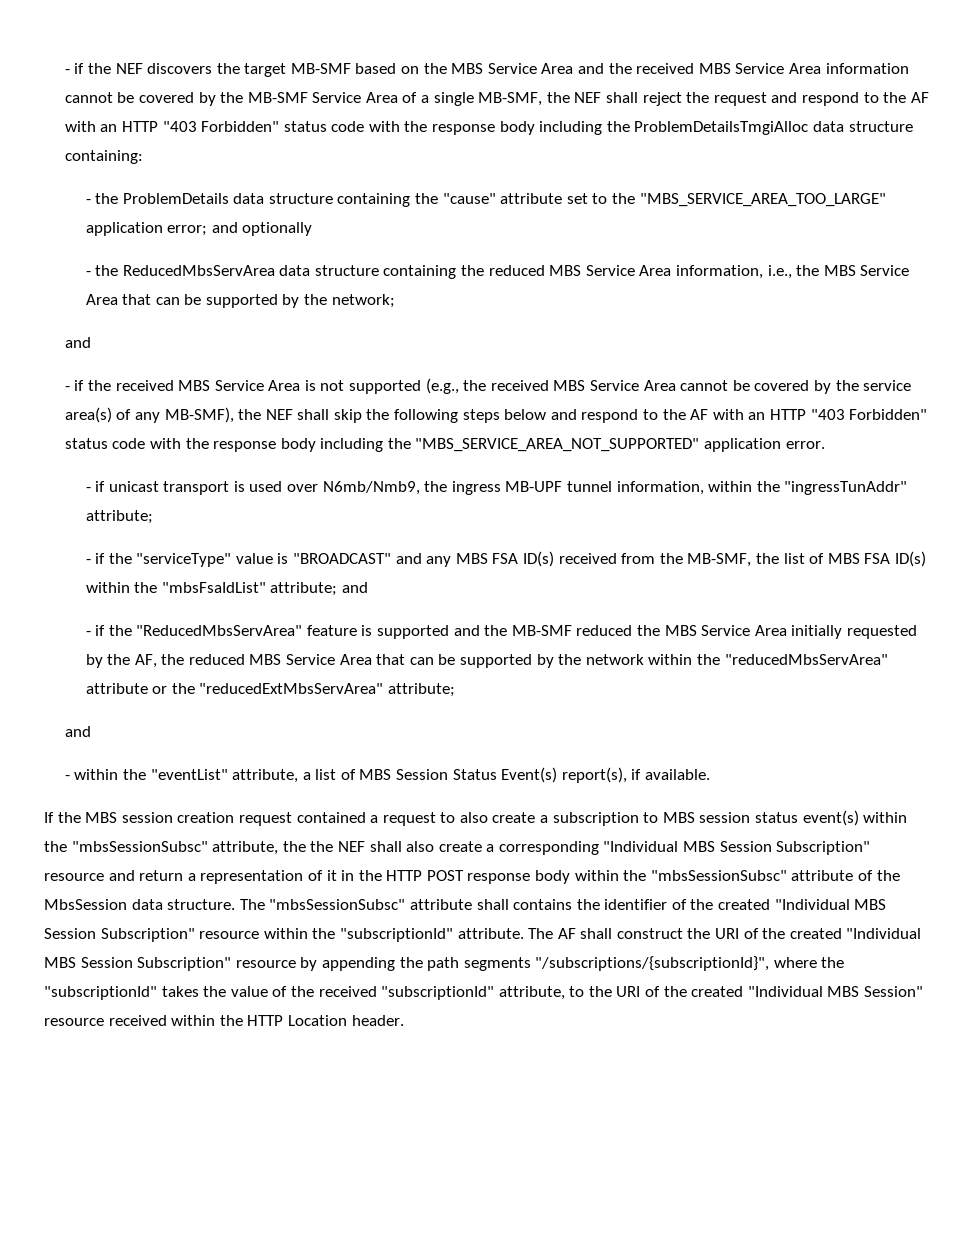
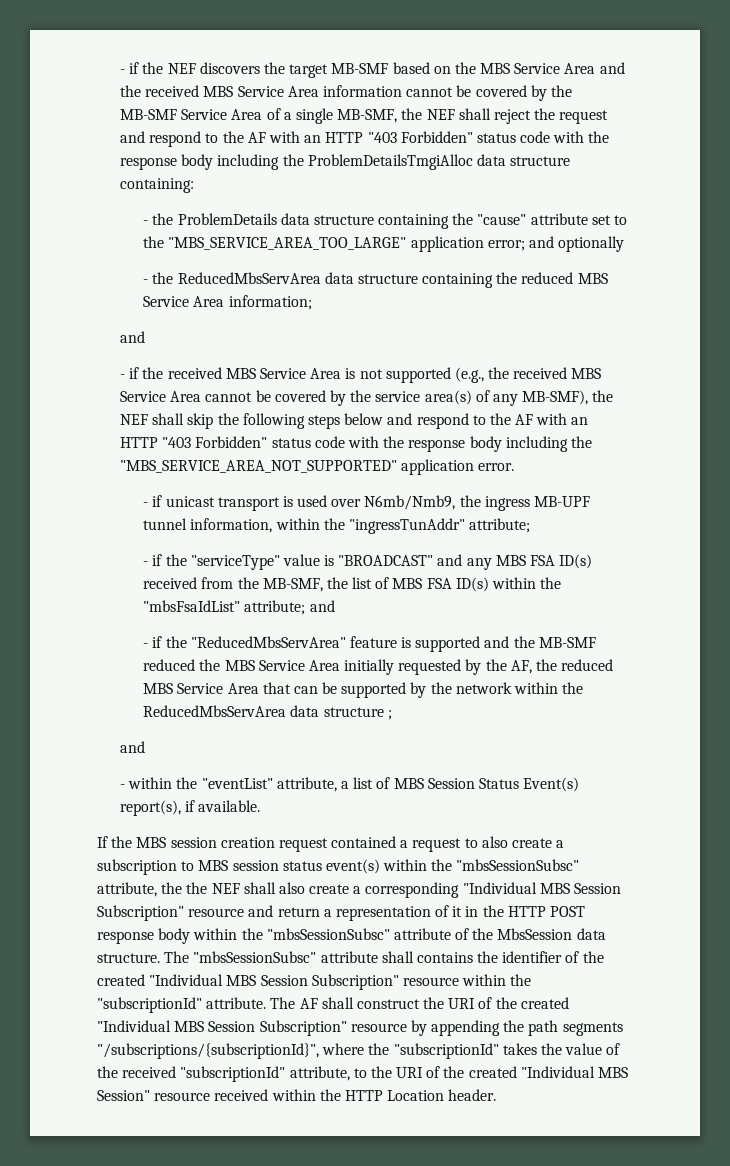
- - the ReducedMbsServArea data structure containing the reduced MBS Service Area information, i.e., the MBS Service Area that can be supported by the network;
+ - the ReducedMbsServArea data structure containing the reduced MBS Service Area information;
- - if the "ReducedMbsServArea" feature is supported and the MB-SMF reduced the MBS Service Area initially requested by the AF, the reduced MBS Service Area that can be supported by the network within the "reducedMbsServArea" attribute or the "reducedExtMbsServArea" attribute;
+ - if the "ReducedMbsServArea" feature is supported and the MB-SMF reduced the MBS Service Area initially requested by the AF, the reduced MBS Service Area that can be supported by the network within the ReducedMbsServArea data structure ;

